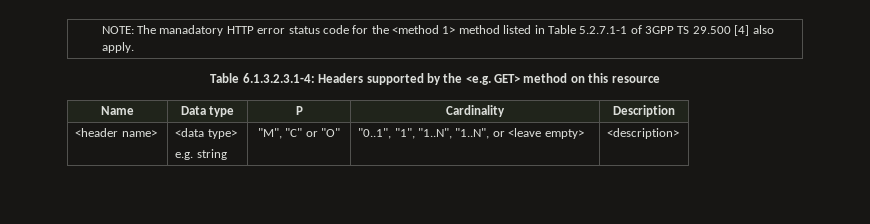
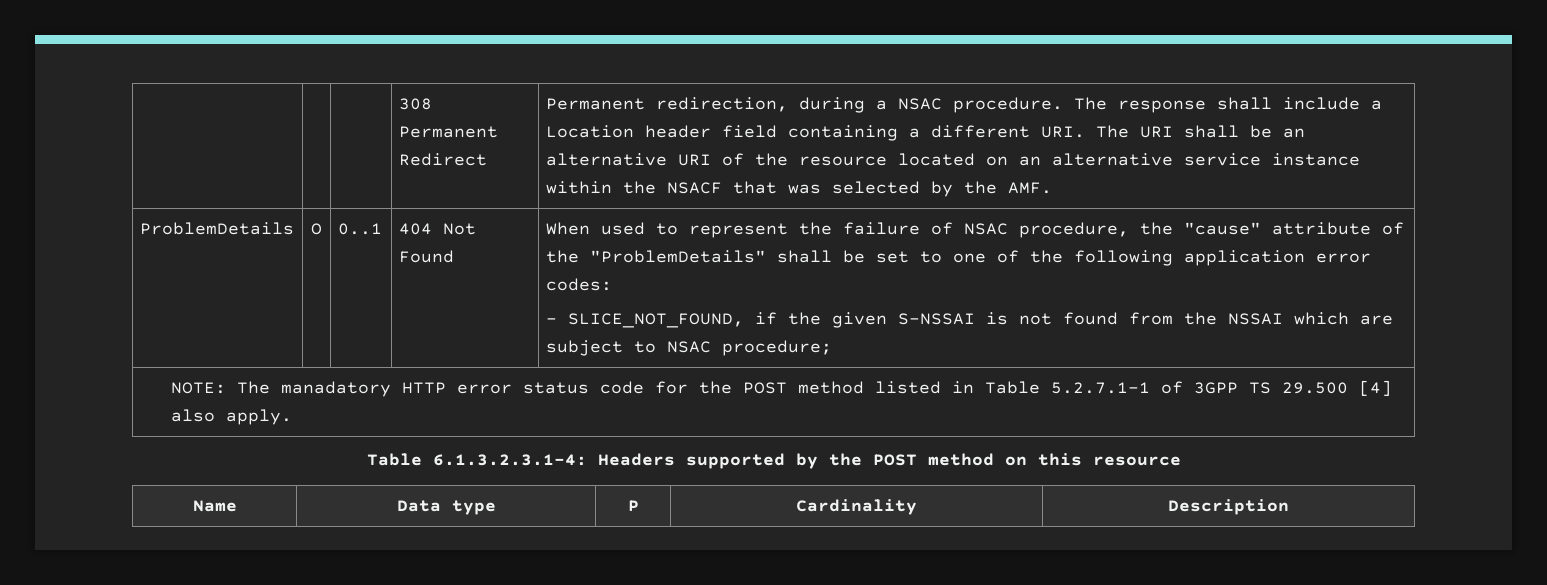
+ 308 Permanent Redirect | Permanent redirection, during a NSAC procedure. The response shall include a Location header field containing a different URI. The URI shall be an alternative URI of the resource located on an alternative service instance within the NSACF that was selected by the AMF.
+ ProblemDetails | O | 0..1 | 404 Not Found | When used to represent the failure of NSAC procedure, the "cause" attribute of the "ProblemDetails" shall be set to one of the following application error codes:
+ - SLICE_NOT_FOUND, if the given S-NSSAI is not found from the NSSAI which are subject to NSAC procedure;
- NOTE: The manadatory HTTP error status code for the <method 1> method listed in Table 5.2.7.1-1 of 3GPP TS 29.500 [4] also apply.
+ NOTE: The manadatory HTTP error status code for the POST method listed in Table 5.2.7.1-1 of 3GPP TS 29.500 [4] also apply.
- Table 6.1.3.2.3.1-4: Headers supported by the <e.g. GET> method on this resource
+ Table 6.1.3.2.3.1-4: Headers supported by the POST method on this resource
- <header name> | <data type>
- e.g. string | "M", "C" or "O" | "0..1", "1", "1..N", "1..N", or <leave empty> | <description>

